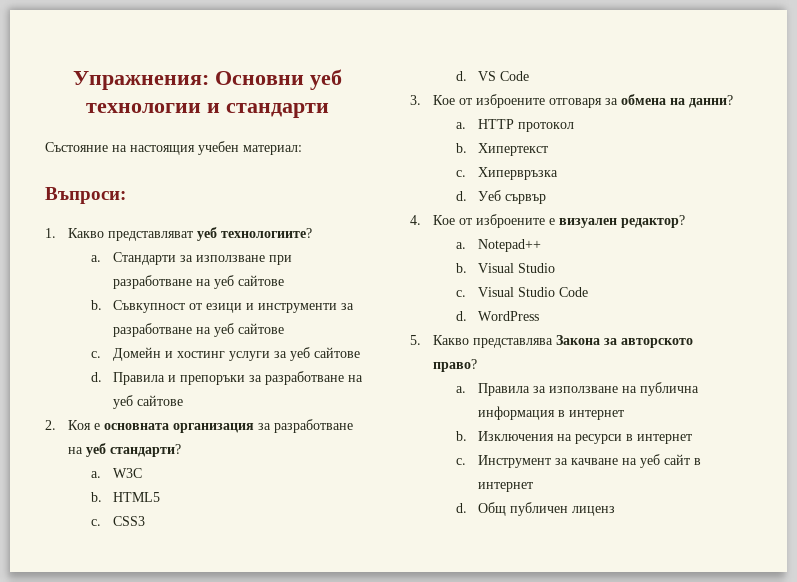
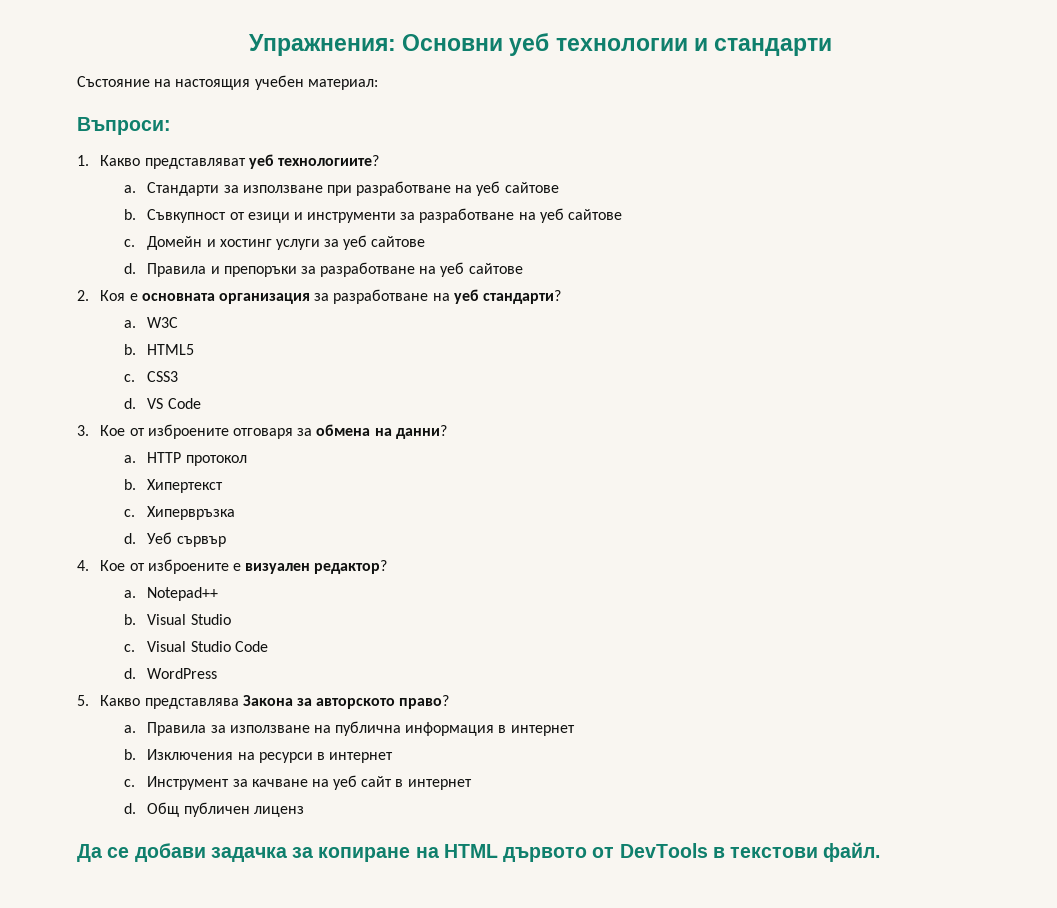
+ Да се добави задачка за копиране на HTML дървото от DevTools в текстови файл.

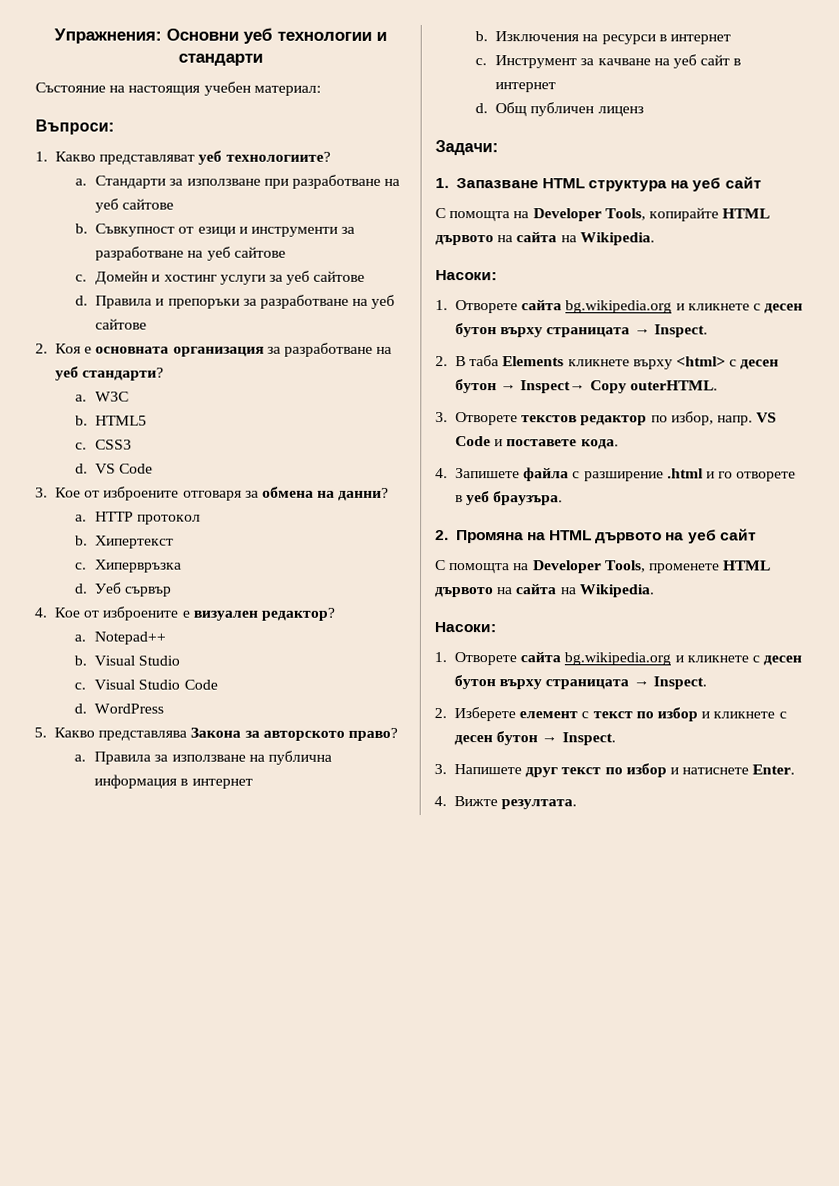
- Да се добави задачка за копиране на HTML дървото от DevTools в текстови файл.
+ Задачи:
+ 1. Запазване HTML структура на уеб сайт
+ С помощта на Developer Tools, копирайте HTML дървото на сайта на Wikipedia.
+ Насоки:
+ 1. Отворете сайта bg.wikipedia.org и кликнете с десен бутон върху страницата → Inspect.
+ 2. В таба Elements кликнете върху <html> с десен бутон → Inspect→ Copy outerHTML.
+ 3. Отворете текстов редактор по избор, напр. VS Code и поставете кода.
+ 4. Запишете файла с разширение .html и го отворете в уеб браузъра.
+ 2. Промяна на HTML дървото на уеб сайт
+ С помощта на Developer Tools, променете HTML дървото на сайта на Wikipedia.
+ Насоки:
+ 1. Отворете сайта bg.wikipedia.org и кликнете с десен бутон върху страницата → Inspect.
+ 2. Изберете елемент с текст по избор и кликнете с десен бутон → Inspect.
+ 3. Напишете друг текст по избор и натиснете Enter.
+ 4. Вижте резултата.

